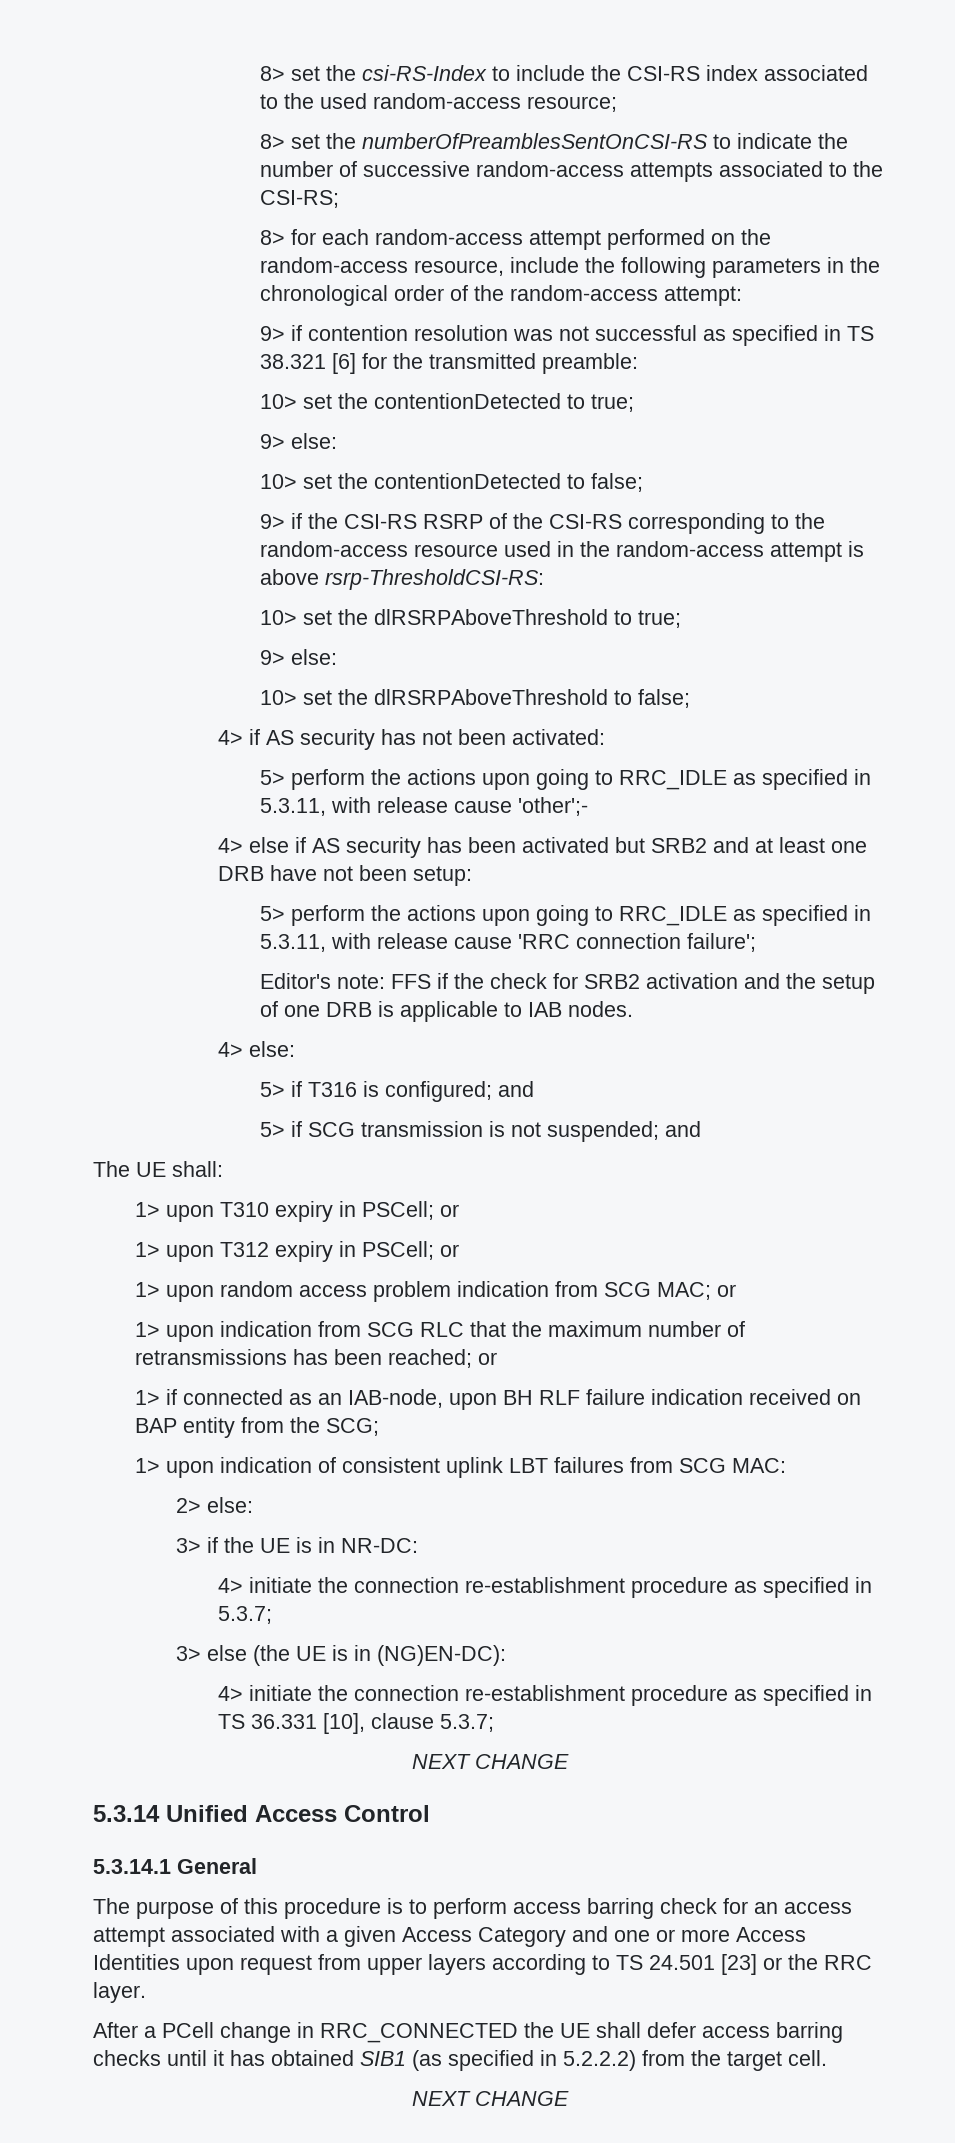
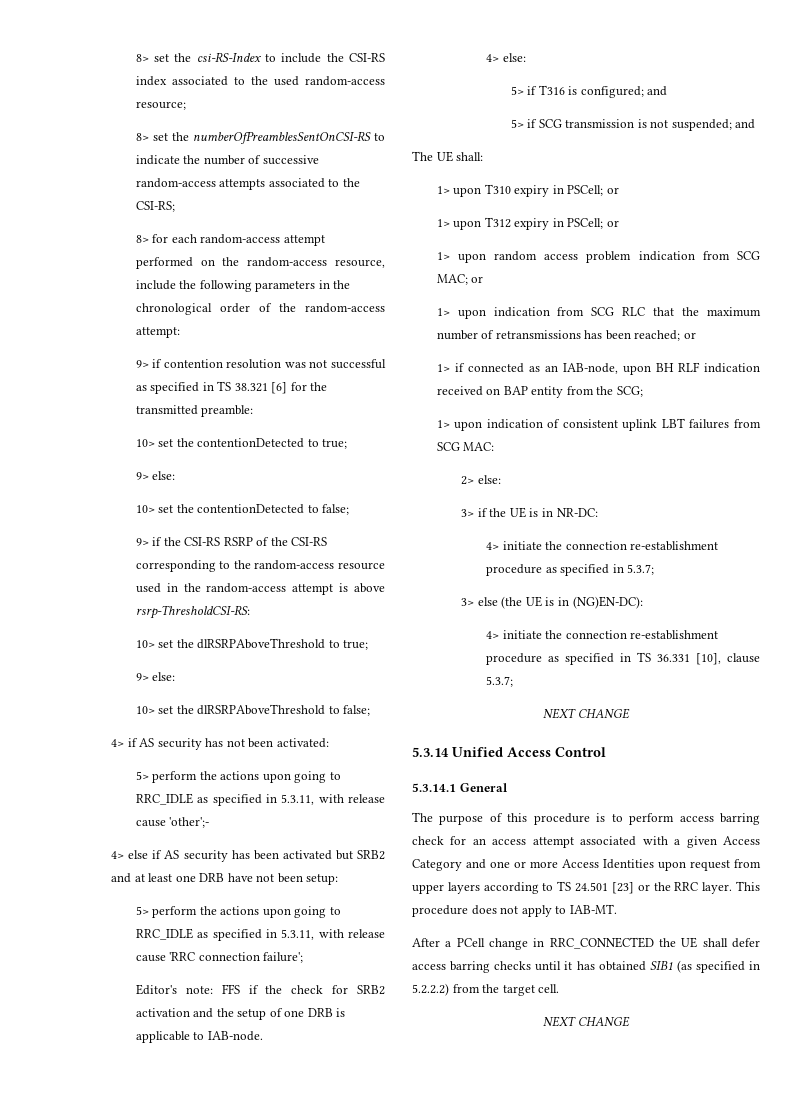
- Editor's note: FFS if the check for SRB2 activation and the setup of one DRB is applicable to IAB nodes.
+ Editor's note: FFS if the check for SRB2 activation and the setup of one DRB is applicable to IAB-node.
- 1> if connected as an IAB-node, upon BH RLF failure indication received on BAP entity from the SCG;
+ 1> if connected as an IAB-node, upon BH RLF indication received on BAP entity from the SCG;
+ This procedure does not apply to IAB-MT.

